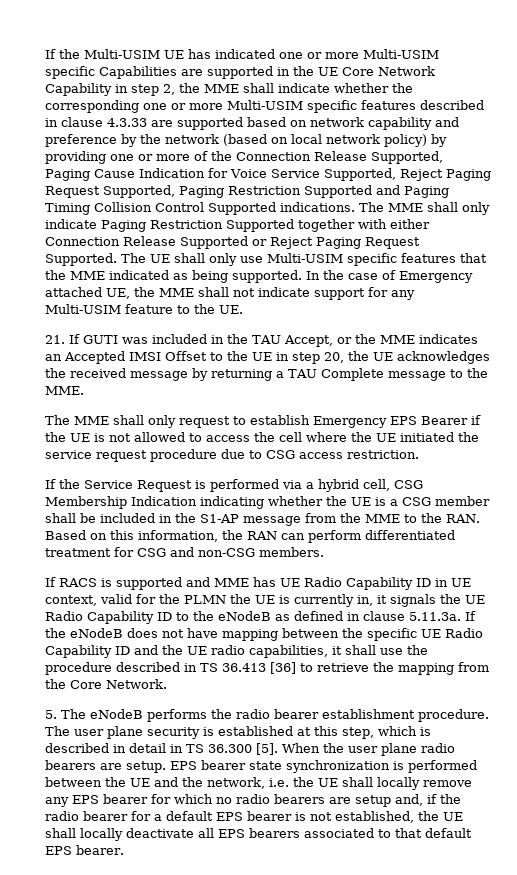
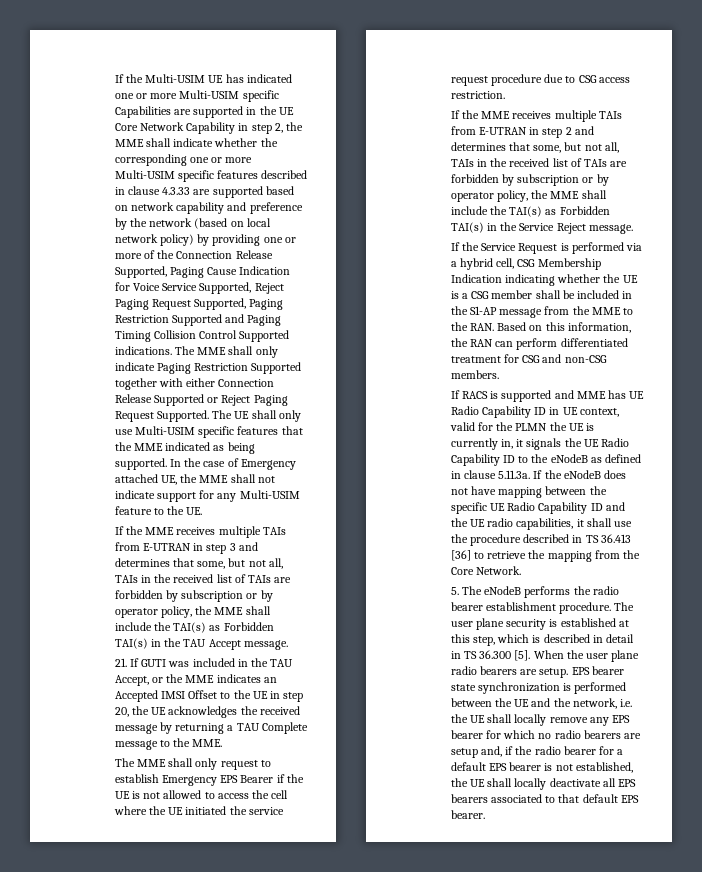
+ If the MME receives multiple TAIs from E-UTRAN in step 3 and determines that some, but not all, TAIs in the received list of TAIs are forbidden by subscription or by operator policy, the MME shall include the TAI(s) as Forbidden TAI(s) in the TAU Accept message.
+ If the MME receives multiple TAIs from E-UTRAN in step 2 and determines that some, but not all, TAIs in the received list of TAIs are forbidden by subscription or by operator policy, the MME shall include the TAI(s) as Forbidden TAI(s) in the Service Reject message.

